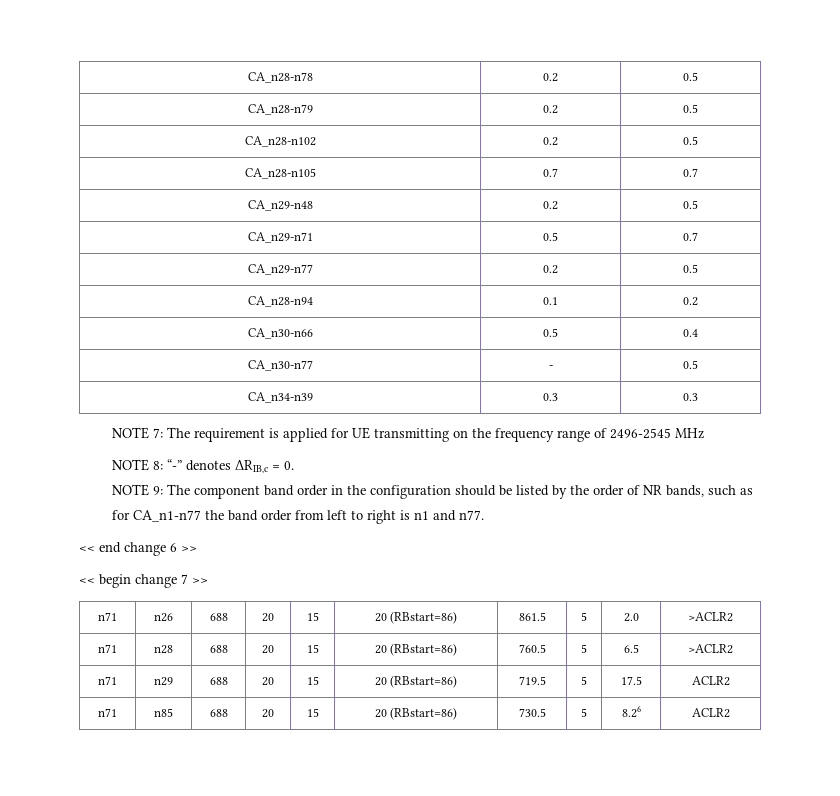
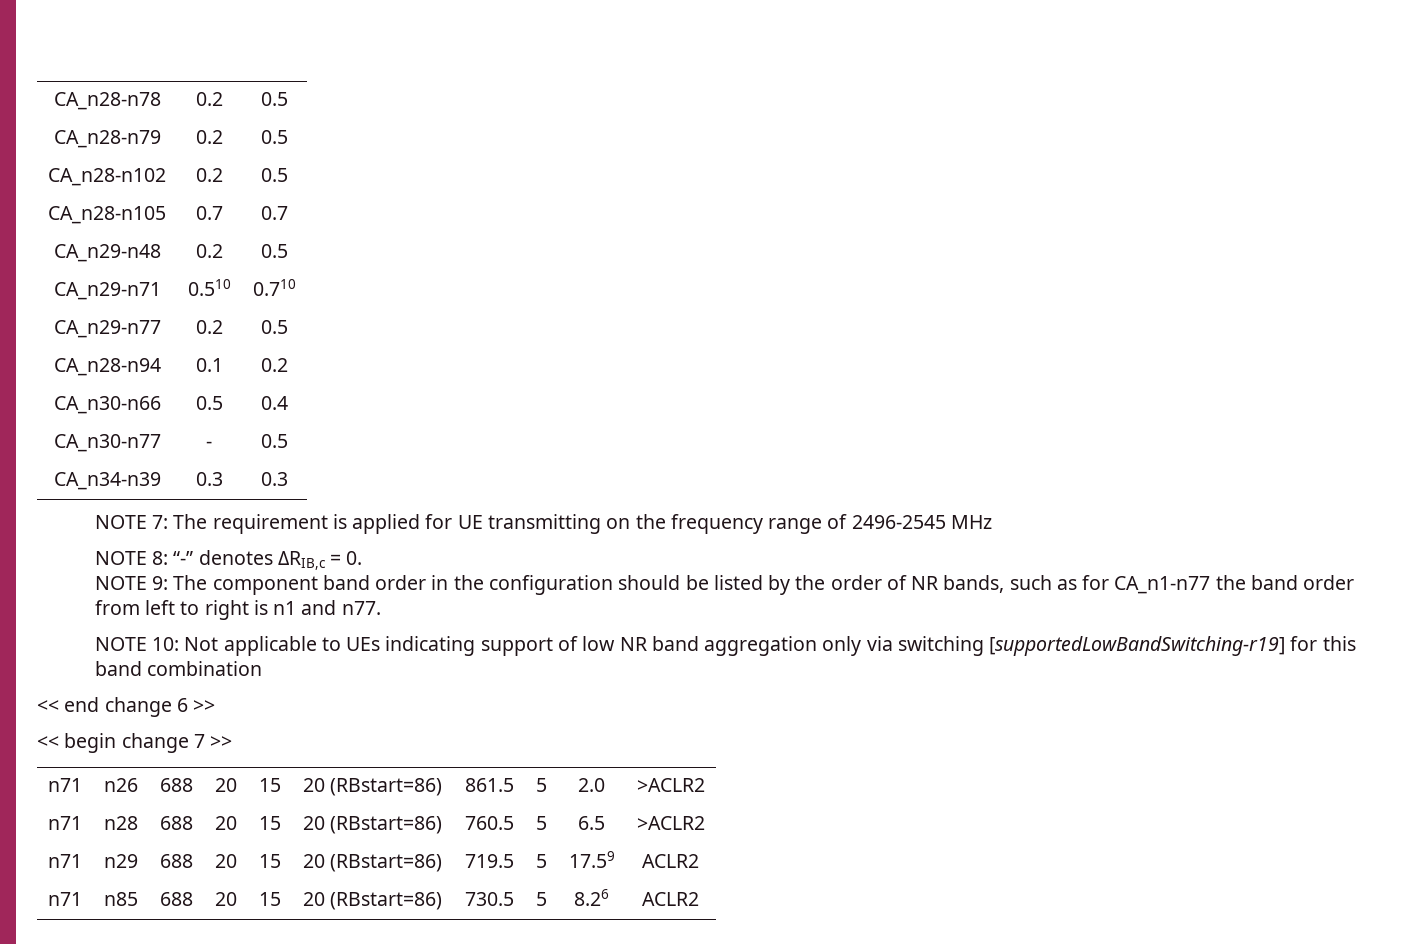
- CA_n29-n71 | 0.5 | 0.7
+ CA_n29-n71 | 0.510 | 0.710
+ NOTE 10: Not applicable to UEs indicating support of low NR band aggregation only via switching [supportedLowBandSwitching-r19] for this band combination
- n71 | n29 | 688 | 20 | 15 | 20 (RBstart=86) | 719.5 | 5 | 17.5 | ACLR2
+ n71 | n29 | 688 | 20 | 15 | 20 (RBstart=86) | 719.5 | 5 | 17.59 | ACLR2

